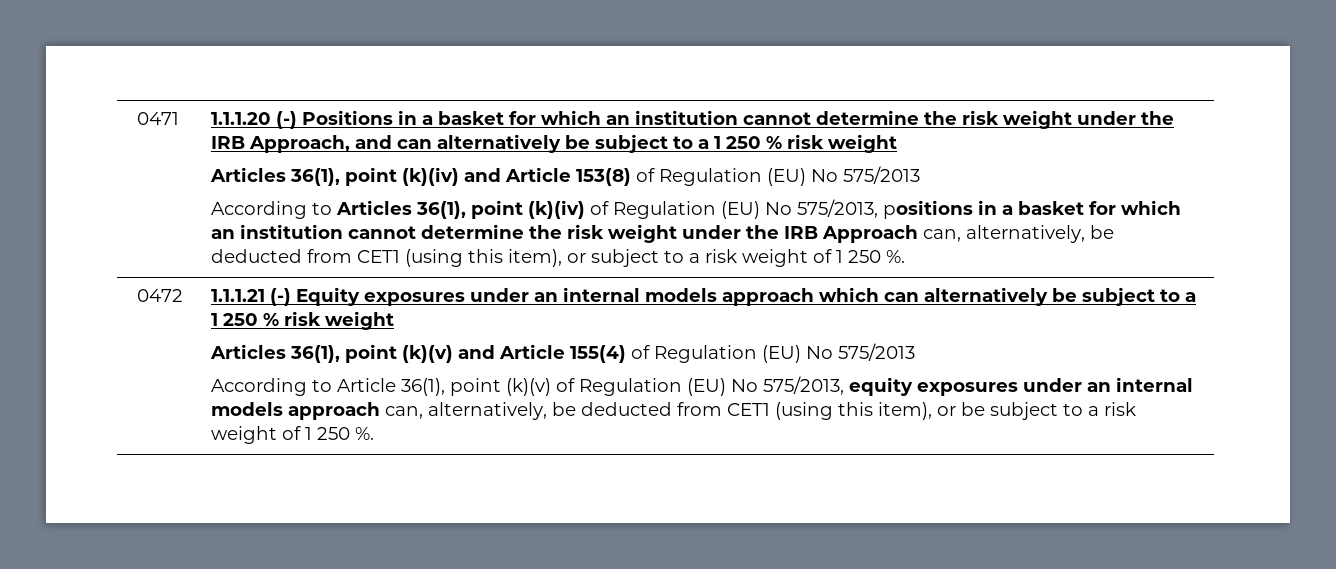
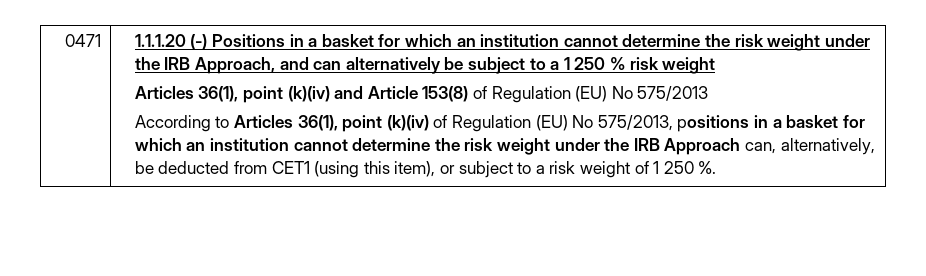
- 0472 | 1.1.1.21 (-) Equity exposures under an internal models approach which can alternatively be subject to a 1 250 % risk weight
- Articles 36(1), point (k)(v) and Article 155(4) of Regulation (EU) No 575/2013
- According to Article 36(1), point (k)(v) of Regulation (EU) No 575/2013, equity exposures under an internal models approach can, alternatively, be deducted from CET1 (using this item), or be subject to a risk weight of 1 250 %.

